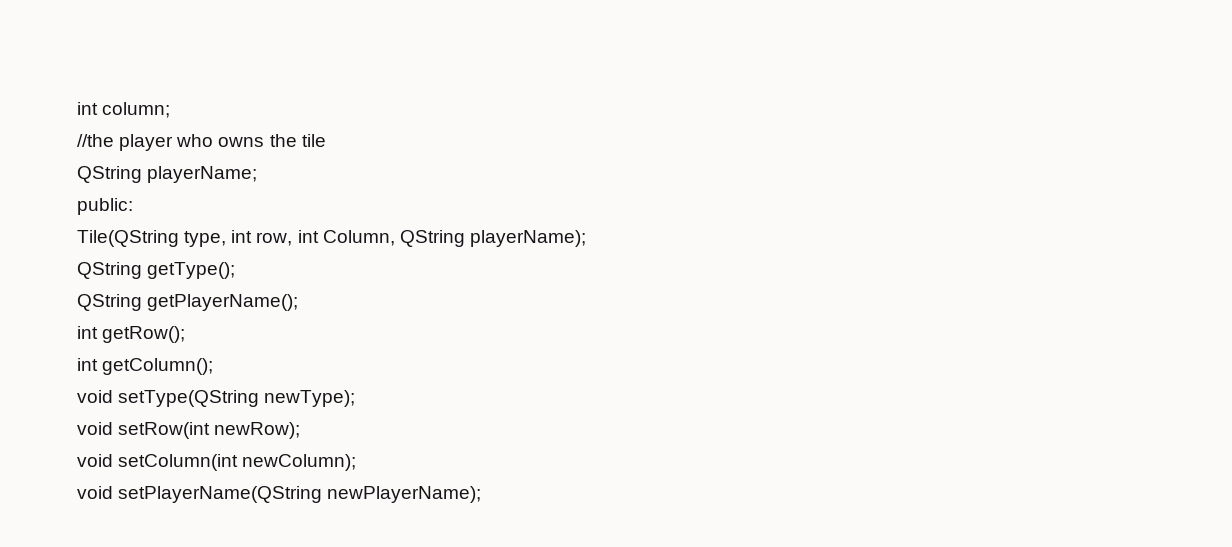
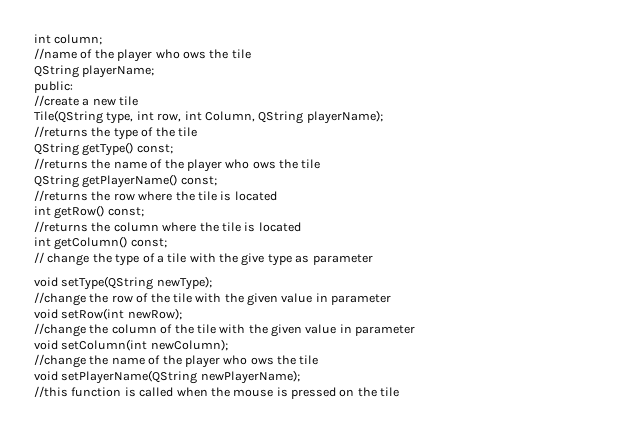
- //the player who owns the tile
+ //name of the player who ows the tile
+ //create a new tile
- QString getType();
- QString getPlayerName();
- int getRow();
- int getColumn();
+ //returns the type of the tile
+ QString getType() const;
+ //returns the name of the player who ows the tile
+ QString getPlayerName() const;
+ //returns the row where the tile is located
+ int getRow() const;
+ //returns the column where the tile is located
+ int getColumn() const;
+ // change the type of a tile with the give type as parameter
  void setType(QString newType);
+ //change the row of the tile with the given value in parameter
  void setRow(int newRow);
+ //change the column of the tile with the given value in parameter
  void setColumn(int newColumn);
+ //change the name of the player who ows the tile
  void setPlayerName(QString newPlayerName);
+ //this function is called when the mouse is pressed on the tile

